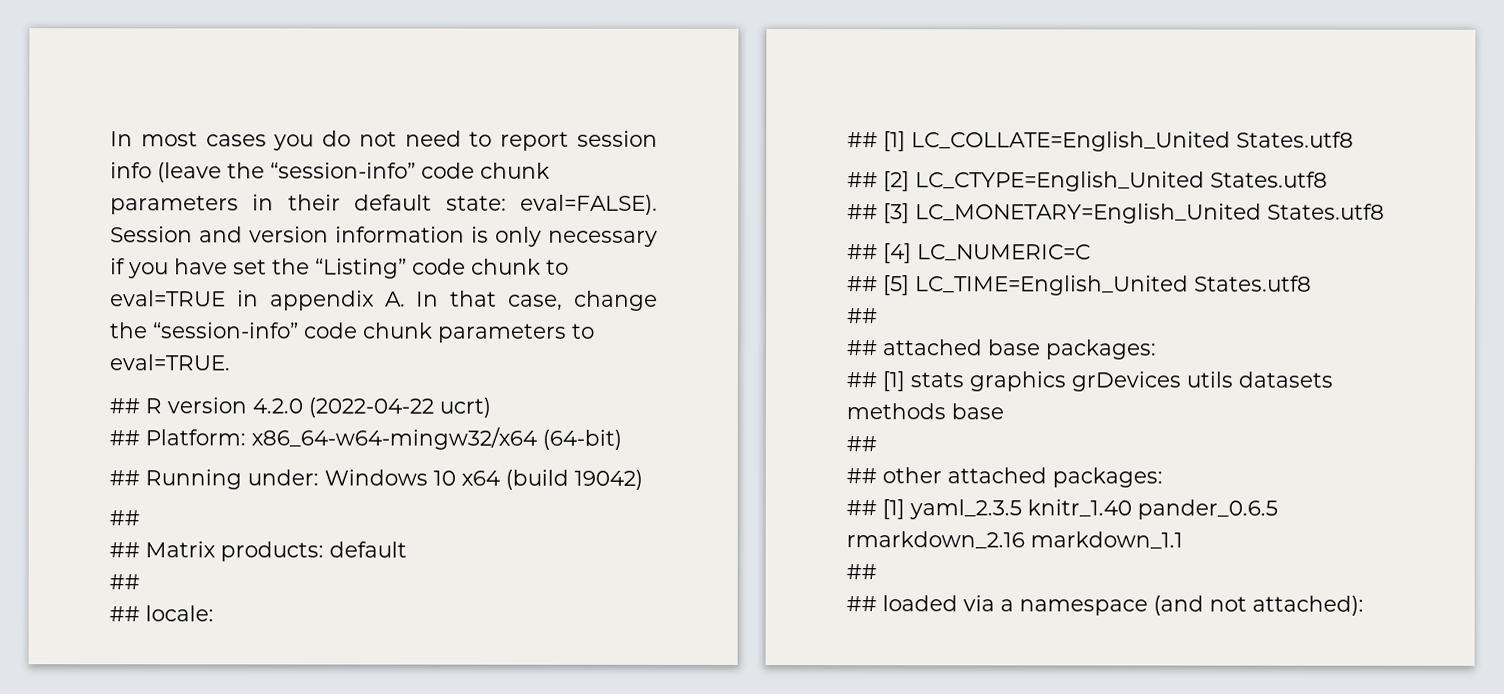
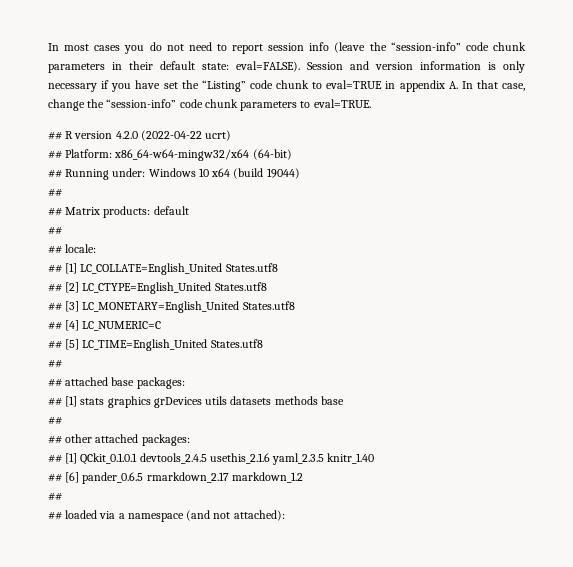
- ## Running under: Windows 10 x64 (build 19042)
+ ## Running under: Windows 10 x64 (build 19044)
- ## [1] yaml_2.3.5 knitr_1.40 pander_0.6.5 rmarkdown_2.16 markdown_1.1
+ ## [1] QCkit_0.1.0.1 devtools_2.4.5 usethis_2.1.6 yaml_2.3.5 knitr_1.40
+ ## [6] pander_0.6.5 rmarkdown_2.17 markdown_1.2

